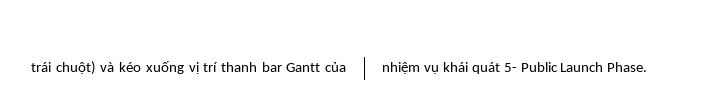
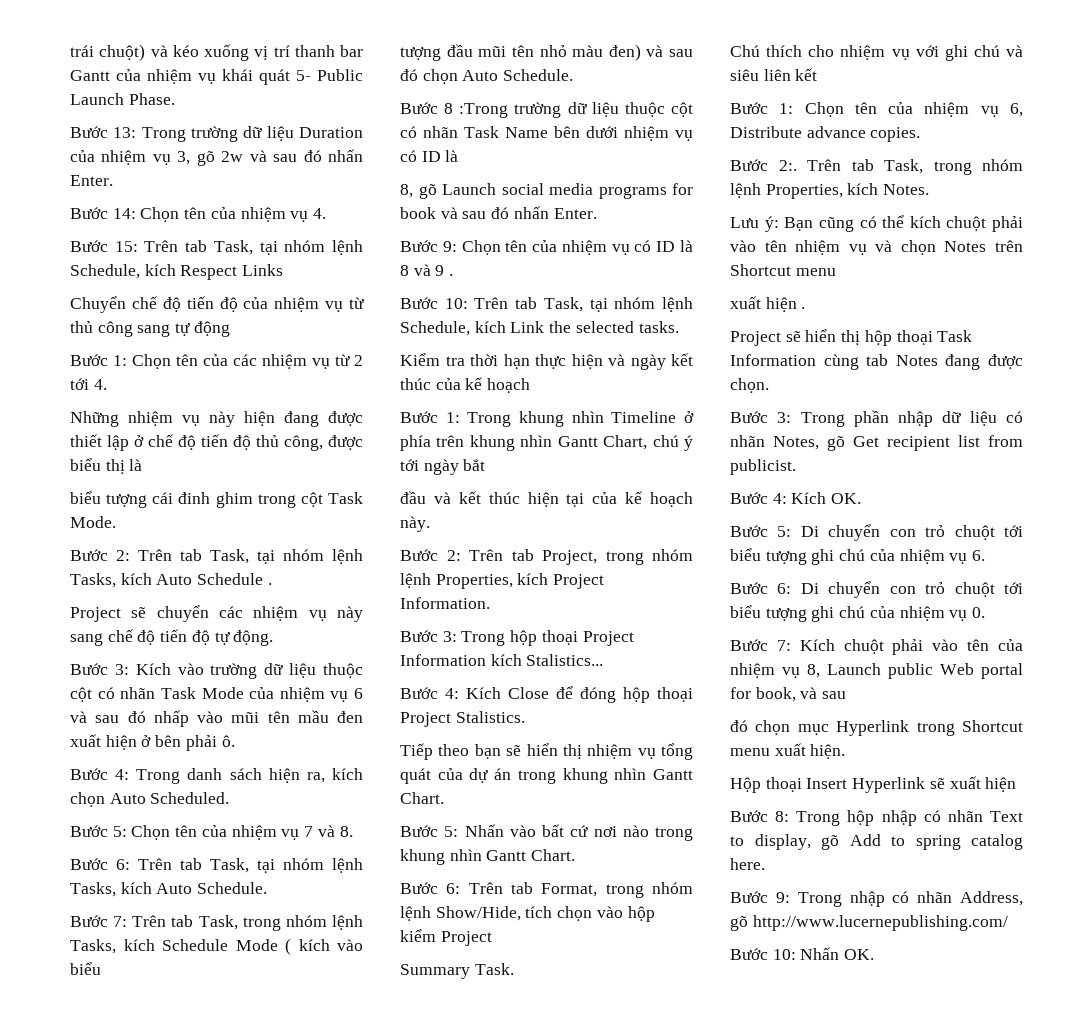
+ Bước 13: Trong trường dữ liệu Duration của nhiệm vụ 3, gõ 2w và sau đó nhấn Enter.
+ Bước 14: Chọn tên của nhiệm vụ 4.
+ Bước 15: Trên tab Task, tại nhóm lệnh Schedule, kích Respect Links
+ Chuyển chế độ tiến độ của nhiệm vụ từ thủ công sang tự động
+ Bước 1: Chọn tên của các nhiệm vụ từ 2 tới 4.
+ Những nhiệm vụ này hiện đang được thiết lập ở chế độ tiến độ thủ công, được biểu thị là
+ biểu tượng cái đinh ghim trong cột Task Mode.
+ Bước 2: Trên tab Task, tại nhóm lệnh Tasks, kích Auto Schedule .
+ Project sẽ chuyển các nhiệm vụ này sang chế độ tiến độ tự động.
+ Bước 3: Kích vào trường dữ liệu thuộc cột có nhãn Task Mode của nhiệm vụ 6 và sau đó nhấp vào mũi tên mầu đen xuất hiện ở bên phải ô.
+ Bước 4: Trong danh sách hiện ra, kích chọn Auto Scheduled.
+ Bước 5: Chọn tên của nhiệm vụ 7 và 8.
+ Bước 6: Trên tab Task, tại nhóm lệnh Tasks, kích Auto Schedule.
+ Bước 7: Trên tab Task, trong nhóm lệnh Tasks, kích Schedule Mode ( kích vào biểu
+ tượng đầu mũi tên nhỏ màu đen) và sau đó chọn Auto Schedule.
+ Bước 8 :Trong trường dữ liệu thuộc cột có nhãn Task Name bên dưới nhiệm vụ có ID là
+ 8, gõ Launch social media programs for book và sau đó nhấn Enter.
+ Bước 9: Chọn tên của nhiệm vụ có ID là 8 và 9 .
+ Bước 10: Trên tab Task, tại nhóm lệnh Schedule, kích Link the selected tasks.
+ Kiểm tra thời hạn thực hiện và ngày kết thúc của kế hoạch
+ Bước 1: Trong khung nhìn Timeline ở phía trên khung nhìn Gantt Chart, chú ý tới ngày bắt
+ đầu và kết thúc hiện tại của kế hoạch này.
+ Bước 2: Trên tab Project, trong nhóm lệnh Properties, kích Project Information.
+ Bước 3: Trong hộp thoại Project Information kích Stalistics...
+ Bước 4: Kích Close để đóng hộp thoại Project Stalistics.
+ Tiếp theo bạn sẽ hiển thị nhiệm vụ tổng quát của dự án trong khung nhìn Gantt Chart.
+ Bước 5: Nhấn vào bất cứ nơi nào trong khung nhìn Gantt Chart.
+ Bước 6: Trên tab Format, trong nhóm lệnh Show/Hide, tích chọn vào hộp kiểm Project
+ Summary Task.
+ Chú thích cho nhiệm vụ với ghi chú và siêu liên kết
+ Bước 1: Chọn tên của nhiệm vụ 6, Distribute advance copies.
+ Bước 2:. Trên tab Task, trong nhóm lệnh Properties, kích Notes.
+ Lưu ý: Bạn cũng có thể kích chuột phải vào tên nhiệm vụ và chọn Notes trên Shortcut menu
+ xuất hiện .
+ Project sẽ hiển thị hộp thoại Task Information cùng tab Notes đang được chọn.
+ Bước 3: Trong phần nhập dữ liệu có nhãn Notes, gõ Get recipient list from publicist.
+ Bước 4: Kích OK.
+ Bước 5: Di chuyển con trỏ chuột tới biểu tượng ghi chú của nhiệm vụ 6.
+ Bước 6: Di chuyển con trỏ chuột tới biểu tượng ghi chú của nhiệm vụ 0.
+ Bước 7: Kích chuột phải vào tên của nhiệm vụ 8, Launch public Web portal for book, và sau
+ đó chọn mục Hyperlink trong Shortcut menu xuất hiện.
+ Hộp thoại Insert Hyperlink sẽ xuất hiện
+ Bước 8: Trong hộp nhập có nhãn Text to display, gõ Add to spring catalog here.
+ Bước 9: Trong nhập có nhãn Address, gõ http://www.lucernepublishing.com/
+ Bước 10: Nhấn OK.

